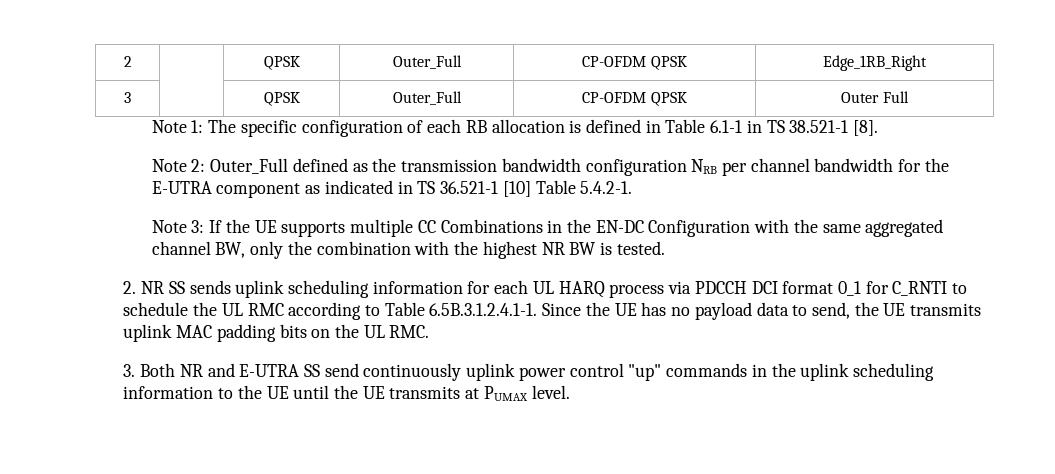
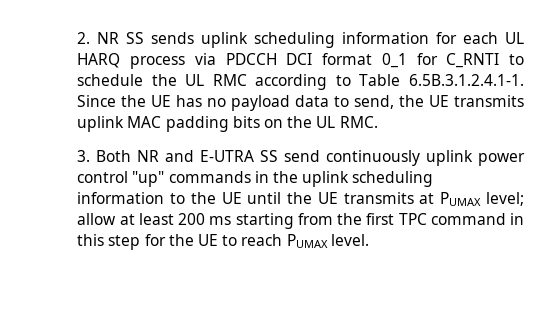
- 2 | | QPSK | Outer_Full | CP-OFDM QPSK | Edge_1RB_Right
- 3 | | QPSK | Outer_Full | CP-OFDM QPSK | Outer Full
- Note 1: The specific configuration of each RB allocation is defined in Table 6.1-1 in TS 38.521-1 [8].
- Note 2: Outer_Full defined as the transmission bandwidth configuration NRB per channel bandwidth for the E-UTRA component as indicated in TS 36.521-1 [10] Table 5.4.2-1.
- Note 3: If the UE supports multiple CC Combinations in the EN-DC Configuration with the same aggregated channel BW, only the combination with the highest NR BW is tested.
- 3. Both NR and E-UTRA SS send continuously uplink power control "up" commands in the uplink scheduling information to the UE until the UE transmits at PUMAX level.
+ 3. Both NR and E-UTRA SS send continuously uplink power control "up" commands in the uplink scheduling information to the UE until the UE transmits at PUMAX level; allow at least 200 ms starting from the first TPC command in this step for the UE to reach PUMAX level.

